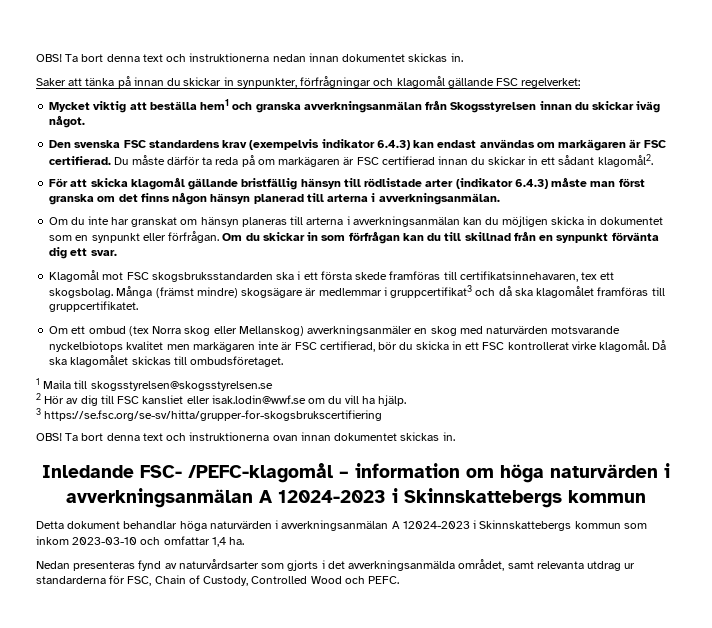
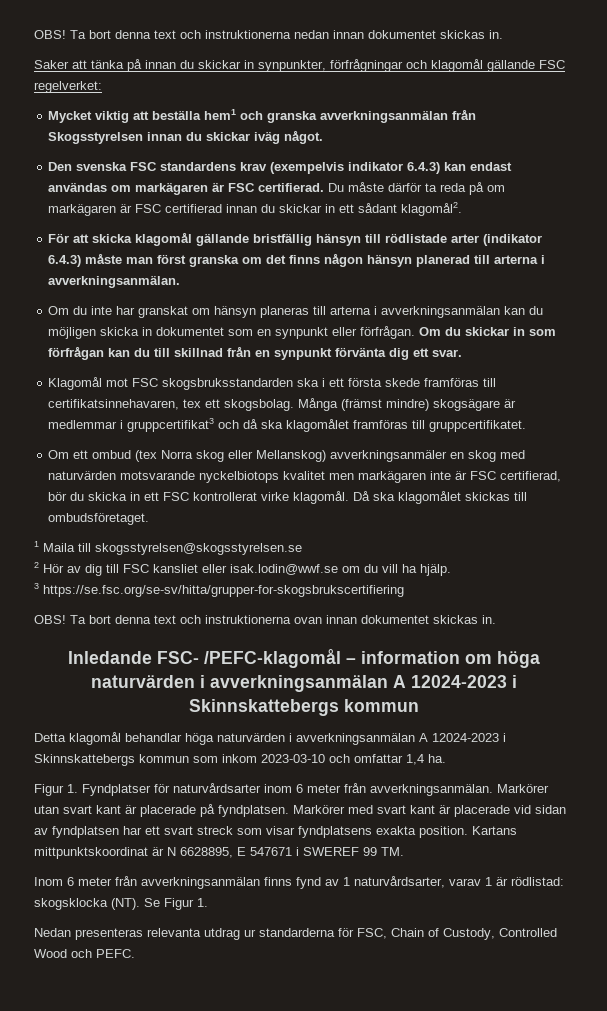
- Detta dokument behandlar höga naturvärden i avverkningsanmälan A 12024-2023 i Skinnskattebergs kommun som inkom 2023-03-10 och omfattar 1,4 ha.
+ Detta klagomål behandlar höga naturvärden i avverkningsanmälan A 12024-2023 i Skinnskattebergs kommun som inkom 2023-03-10 och omfattar 1,4 ha.
- Nedan presenteras fynd av naturvårdsarter som gjorts i det avverkningsanmälda området, samt relevanta utdrag ur standarderna för FSC, Chain of Custody, Controlled Wood och PEFC.
+ Figur 1. Fyndplatser för naturvårdsarter inom 6 meter från avverkningsanmälan. Markörer utan svart kant är placerade på fyndplatsen. Markörer med svart kant är placerade vid sidan av fyndplatsen har ett svart streck som visar fyndplatsens exakta position. Kartans mittpunktskoordinat är N 6628895, E 547671 i SWEREF 99 TM.
+ Inom 6 meter från avverkningsanmälan finns fynd av 1 naturvårdsarter, varav 1 är rödlistad: skogsklocka (NT). Se Figur 1.
+ Nedan presenteras relevanta utdrag ur standarderna för FSC, Chain of Custody, Controlled Wood och PEFC.

